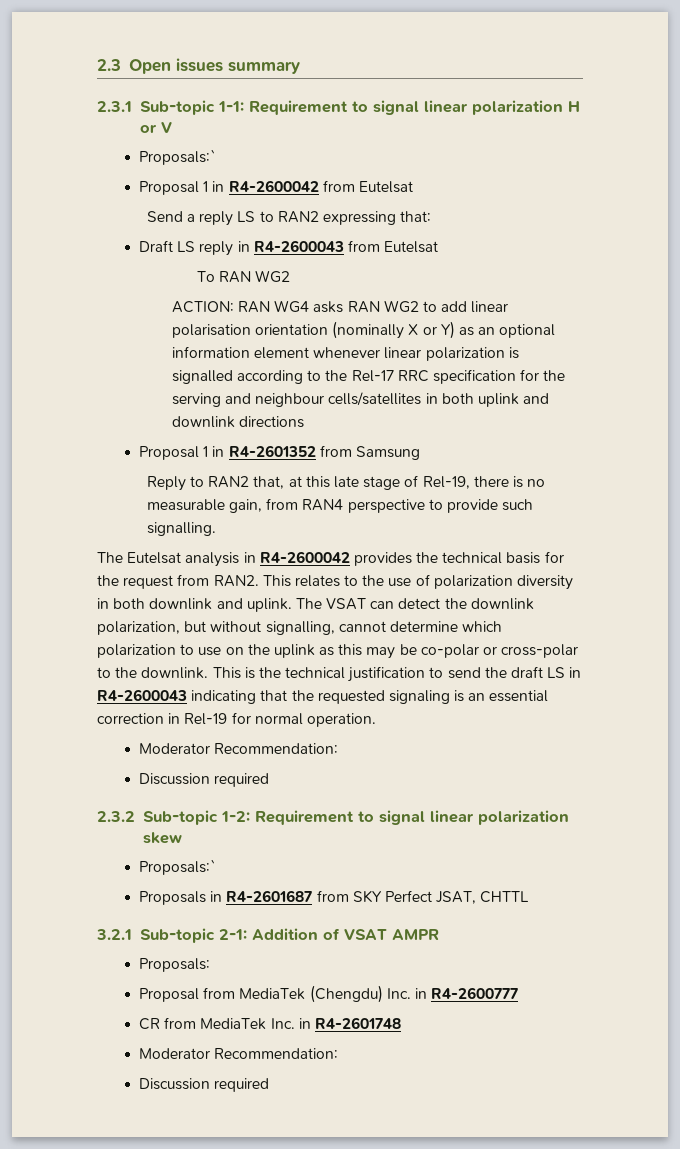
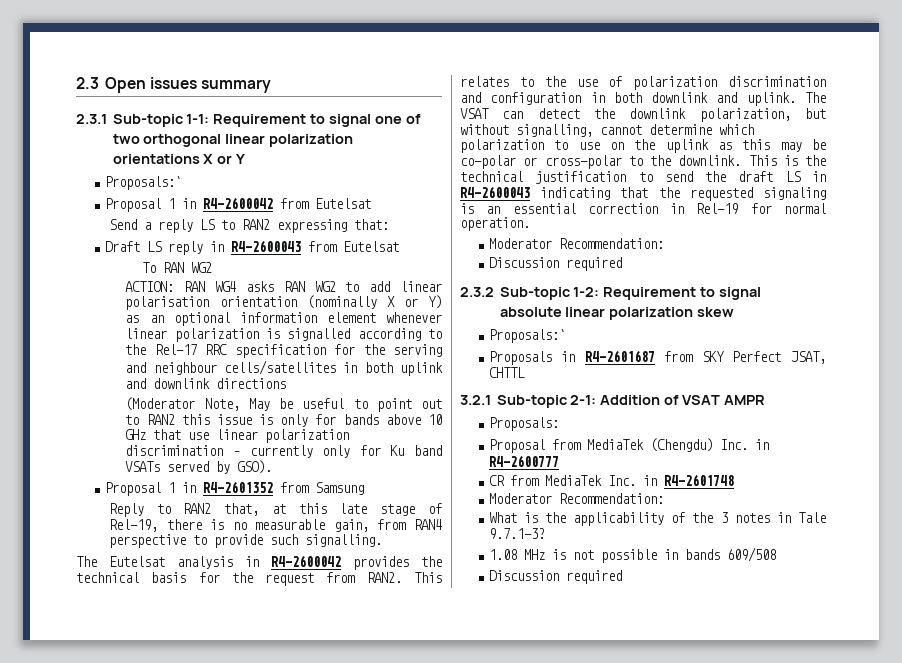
- 2.3.1 Sub-topic 1-1: Requirement to signal linear polarization H or V
+ 2.3.1 Sub-topic 1-1: Requirement to signal one of two orthogonal linear polarization orientations X or Y
+ (Moderator Note, May be useful to point out to RAN2 this issue is only for bands above 10 GHz that use linear polarization discrimination – currently only for Ku band VSATs served by GSO).
- This relates to the use of polarization diversity in both downlink and uplink.
+ This relates to the use of polarization discrimination and configuration in both downlink and uplink.
- 2.3.2 Sub-topic 1-2: Requirement to signal linear polarization skew
+ 2.3.2 Sub-topic 1-2: Requirement to signal absolute linear polarization skew
+ What is the applicability of the 3 notes in Tale 9.7.1-3?
+ 1.08 MHz is not possible in bands 609/508

